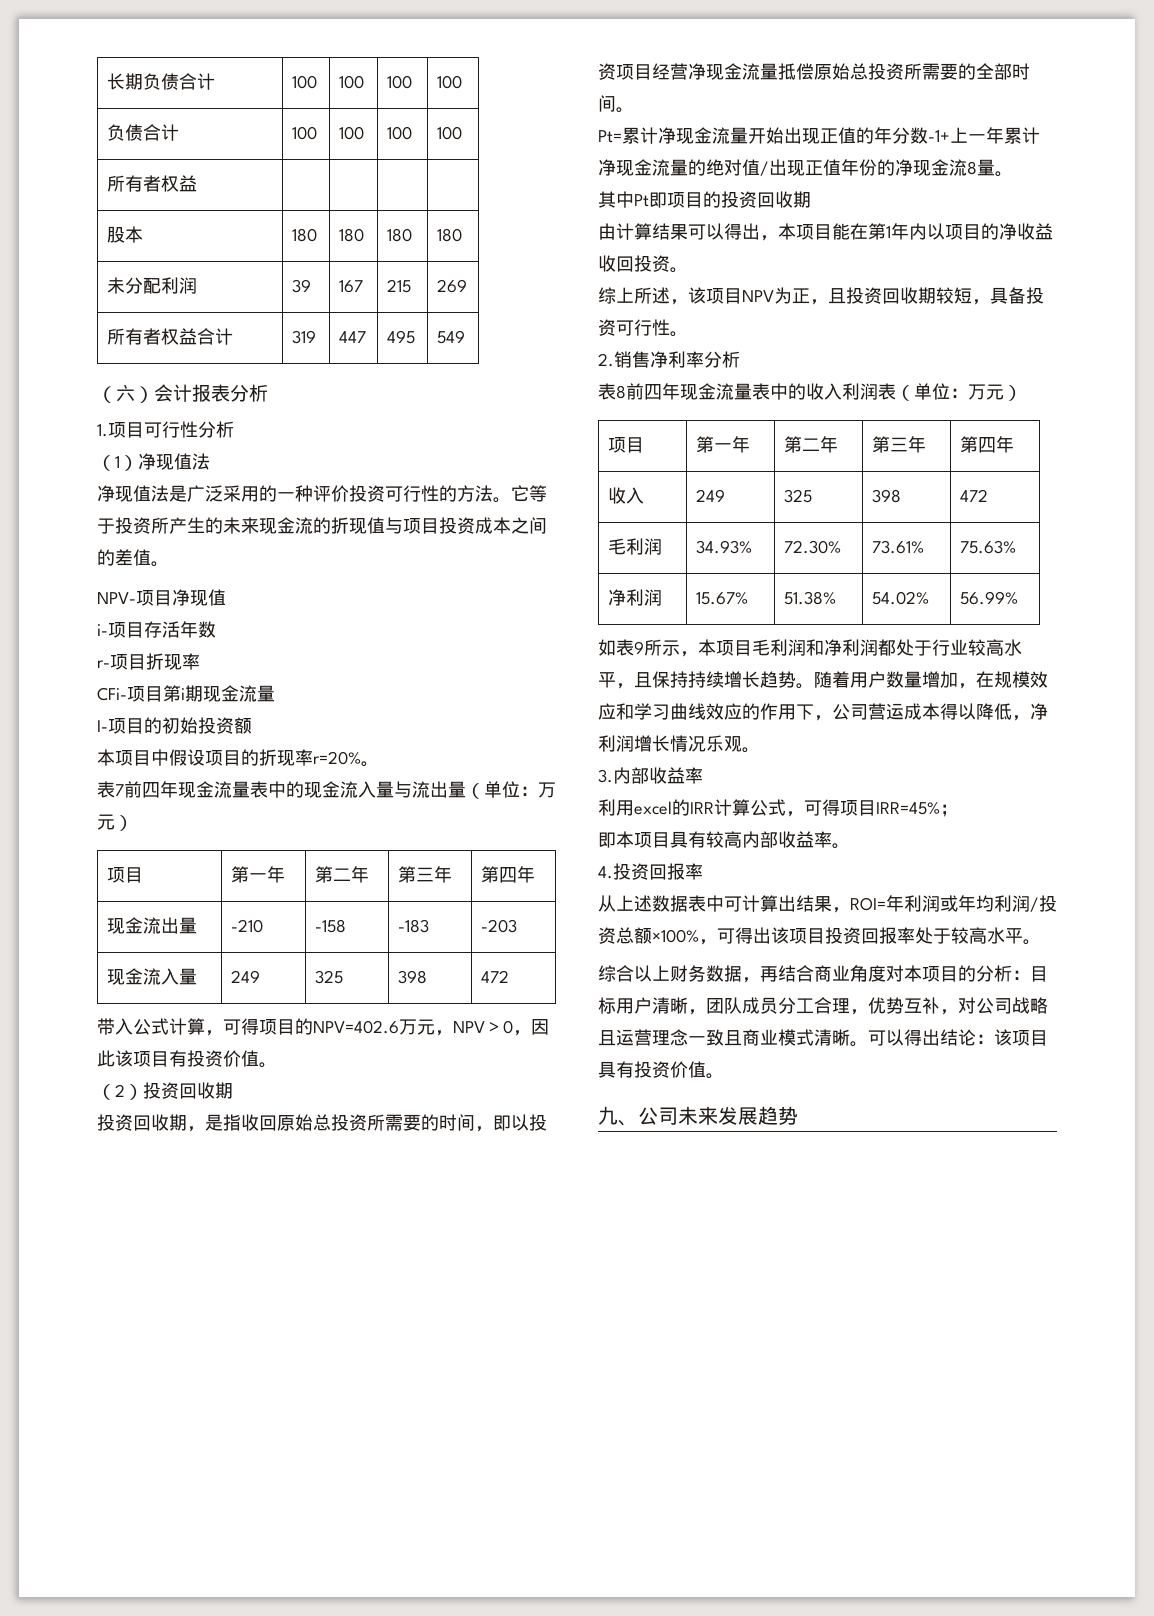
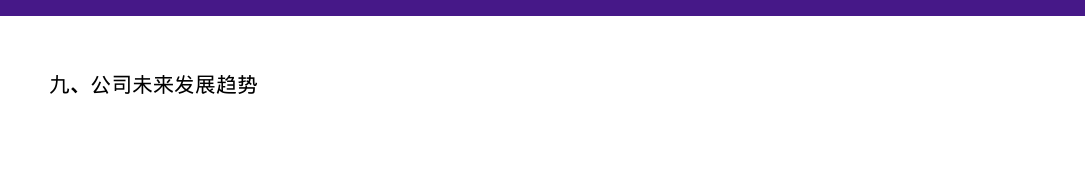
- 长期负债合计 | 100 | 100 | 100 | 100
- 负债合计 | 100 | 100 | 100 | 100
- 所有者权益 | | | |
- 股本 | 180 | 180 | 180 | 180
- 未分配利润 | 39 | 167 | 215 | 269
- 所有者权益合计 | 319 | 447 | 495 | 549
- （六）会计报表分析
- 1.项目可行性分析
- （1）净现值法
- 净现值法是广泛采用的一种评价投资可行性的方法。它等于投资所产生的未来现金流的折现值与项目投资成本之间的差值。
- NPV-项目净现值
- i-项目存活年数
- r-项目折现率
- CFi-项目第i期现金流量
- I-项目的初始投资额
- 本项目中假设项目的折现率r=20%。
- 表7前四年现金流量表中的现金流入量与流出量（单位：万元）
- 项目 | 第一年 | 第二年 | 第三年 | 第四年
- 现金流出量 | -210 | -158 | -183 | -203
- 现金流入量 | 249 | 325 | 398 | 472
- 带入公式计算，可得项目的NPV=402.6万元，NPV＞0，因此该项目有投资价值。
- （2）投资回收期
- 投资回收期，是指收回原始总投资所需要的时间，即以投资项目经营净现金流量抵偿原始总投资所需要的全部时间。
- Pt=累计净现金流量开始出现正值的年分数-1+上一年累计净现金流量的绝对值/出现正值年份的净现金流8量。
- 其中Pt即项目的投资回收期
- 由计算结果可以得出，本项目能在第1年内以项目的净收益收回投资。
- 综上所述，该项目NPV为正，且投资回收期较短，具备投资可行性。
- 2.销售净利率分析
- 表8前四年现金流量表中的收入利润表（单位：万元）
- 项目 | 第一年 | 第二年 | 第三年 | 第四年
- 收入 | 249 | 325 | 398 | 472
- 毛利润 | 34.93% | 72.30% | 73.61% | 75.63%
- 净利润 | 15.67% | 51.38% | 54.02% | 56.99%
- 如表9所示，本项目毛利润和净利润都处于行业较高水平，且保持持续增长趋势。随着用户数量增加，在规模效应和学习曲线效应的作用下，公司营运成本得以降低，净利润增长情况乐观。
- 3.内部收益率
- 利用excel的IRR计算公式，可得项目IRR=45%；
- 即本项目具有较高内部收益率。
- 4.投资回报率
- 从上述数据表中可计算出结果，ROI=年利润或年均利润/投资总额×100%，可得出该项目投资回报率处于较高水平。
- 综合以上财务数据，再结合商业角度对本项目的分析：目标用户清晰，团队成员分工合理，优势互补，对公司战略且运营理念一致且商业模式清晰。可以得出结论：该项目具有投资价值。

